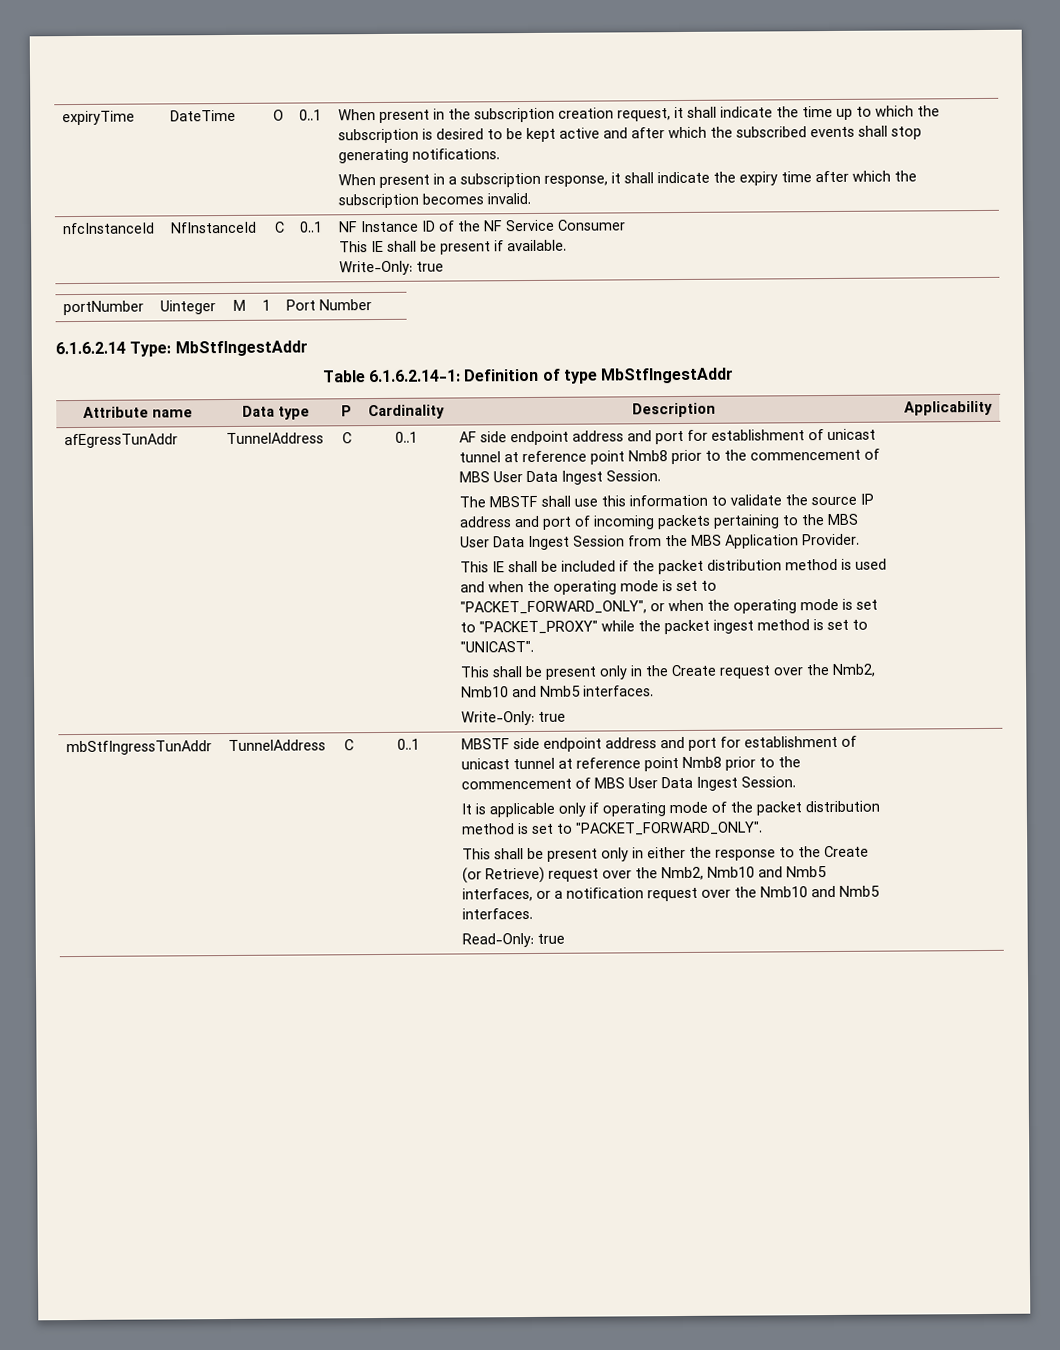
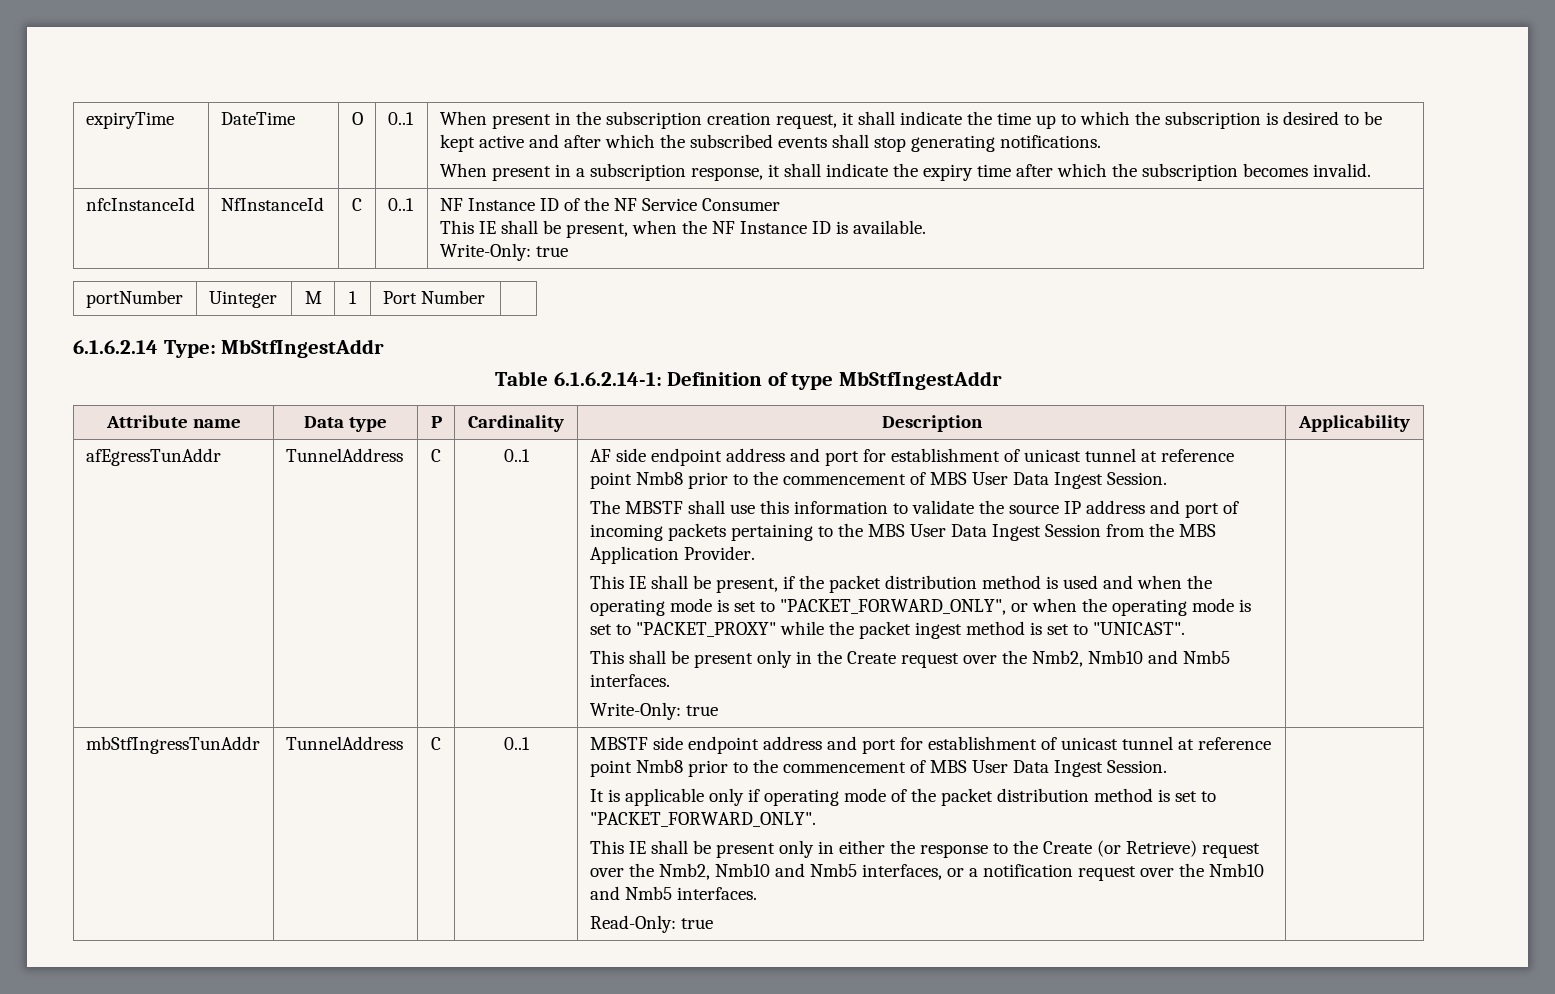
  nfcInstanceId | NfInstanceId | C | 0..1 | NF Instance ID of the NF Service Consumer
- This IE shall be present if available.
+ This IE shall be present, when the NF Instance ID is available.
- This IE shall be included if the packet distribution method is used and when the operating mode is set to "PACKET_FORWARD_ONLY", or when the operating mode is set to "PACKET_PROXY" while the packet ingest method is set to "UNICAST".
+ This IE shall be present, if the packet distribution method is used and when the operating mode is set to "PACKET_FORWARD_ONLY", or when the operating mode is set to "PACKET_PROXY" while the packet ingest method is set to "UNICAST".
- This shall be present only in either the response to the Create (or Retrieve) request over the Nmb2, Nmb10 and Nmb5 interfaces, or a notification request over the Nmb10 and Nmb5 interfaces.
+ This IE shall be present only in either the response to the Create (or Retrieve) request over the Nmb2, Nmb10 and Nmb5 interfaces, or a notification request over the Nmb10 and Nmb5 interfaces.

